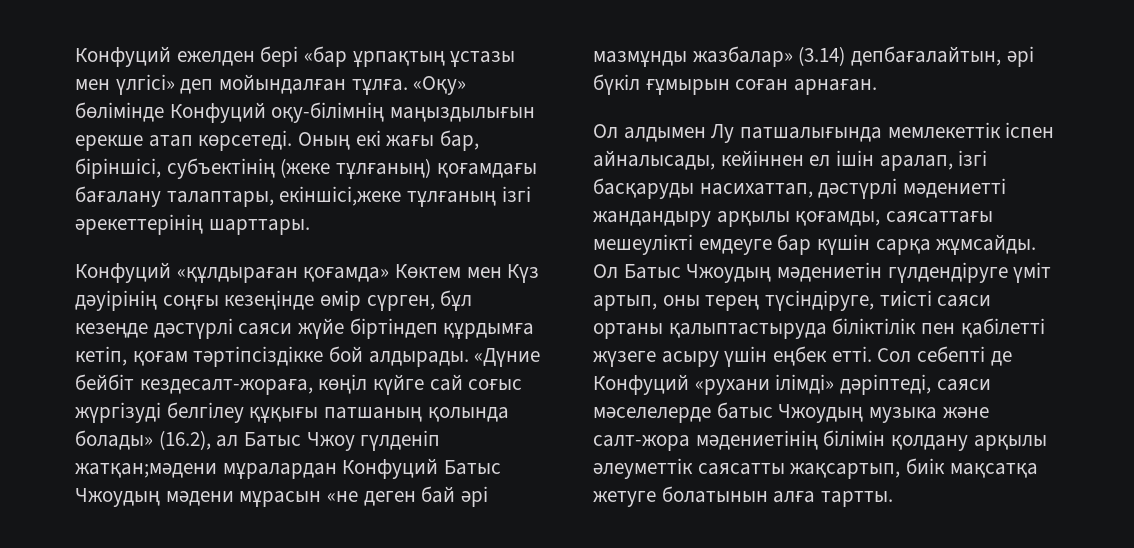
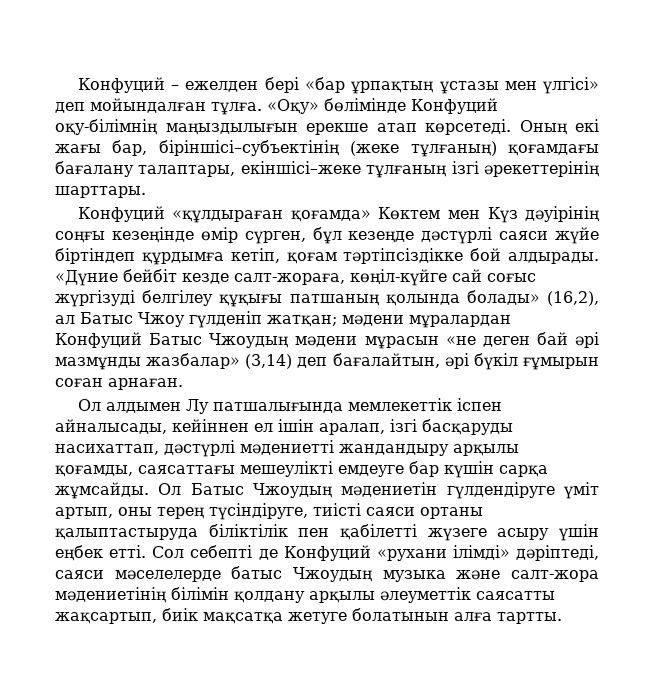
- Конфуций ежелден бері «бар ұрпақтың ұстазы мен үлгісі» деп мойындалған тұлға.
+ Конфуций – ежелден бері «бар ұрпақтың ұстазы мен үлгісі» деп мойындалған тұлға.
- Оның екі жағы бар, біріншісі, субъектінің (жеке тұлғаның) қоғамдағы бағалану талаптары, екіншісі,жеке тұлғаның ізгі әрекеттерінің шарттары.
+ Оның екі жағы бар, біріншісі–субъектінің (жеке тұлғаның) қоғамдағы бағалану талаптары, екіншісі–жеке тұлғаның ізгі әрекеттерінің шарттары.
- «Дүние бейбіт кездесалт-жораға, көңіл күйге сай соғыс жүргізуді белгілеу құқығы патшаның қолында болады» (16.2), ал Батыс Чжоу гүлденіп жатқан;мәдени мұралардан Конфуций Батыс Чжоудың мәдени мұрасын «не деген бай әрі мазмұнды жазбалар» (3.14) депбағалайтын, әрі бүкіл ғұмырын соған арнаған.
+ «Дүние бейбіт кезде салт-жораға, көңіл-күйге сай соғыс жүргізуді белгілеу құқығы патшаның қолында болады» (16,2), ал Батыс Чжоу гүлденіп жатқан; мәдени мұралардан Конфуций Батыс Чжоудың мәдени мұрасын «не деген бай әрі мазмұнды жазбалар» (3,14) деп бағалайтын, әрі бүкіл ғұмырын соған арнаған.

